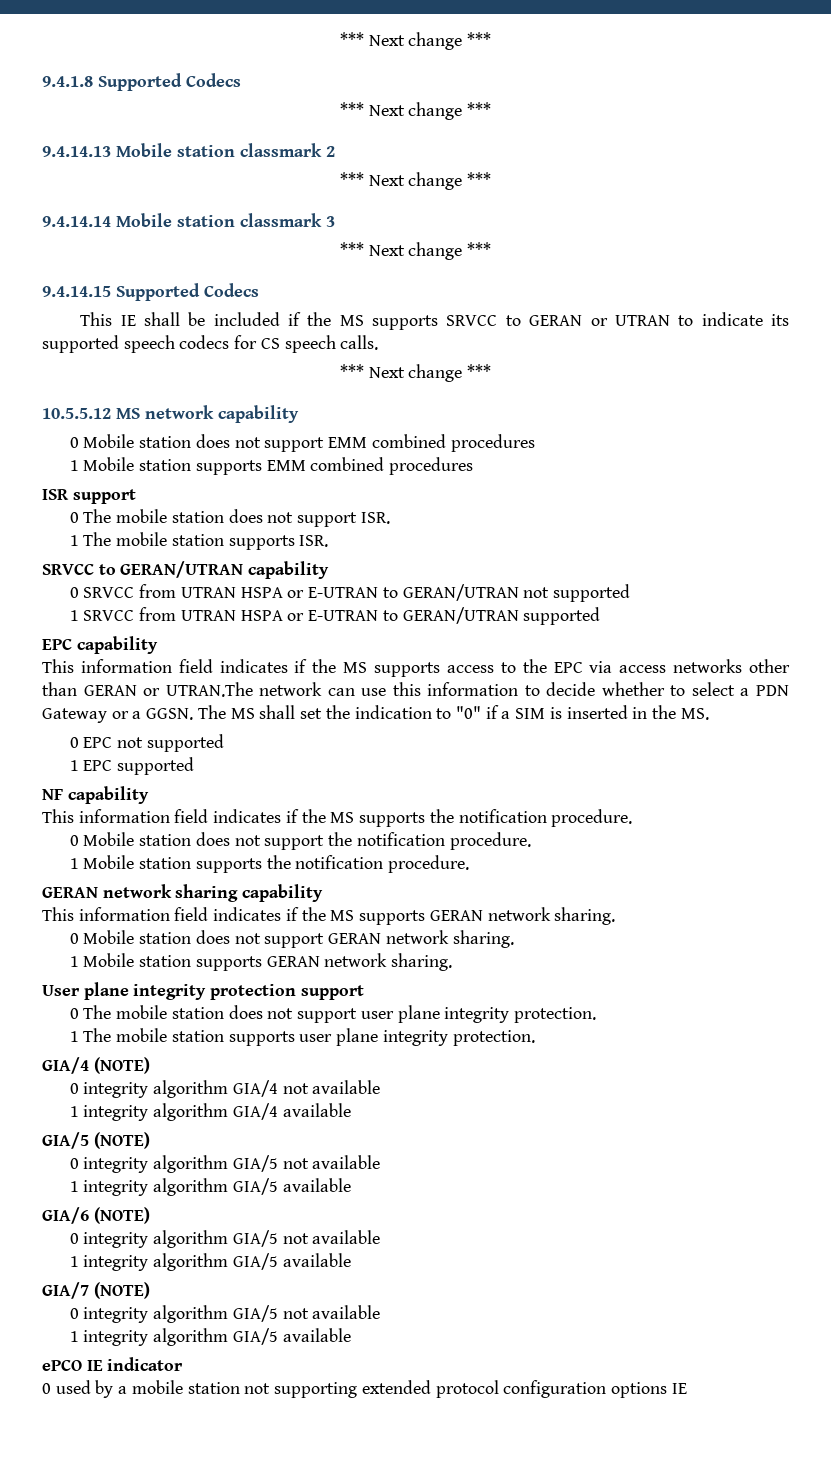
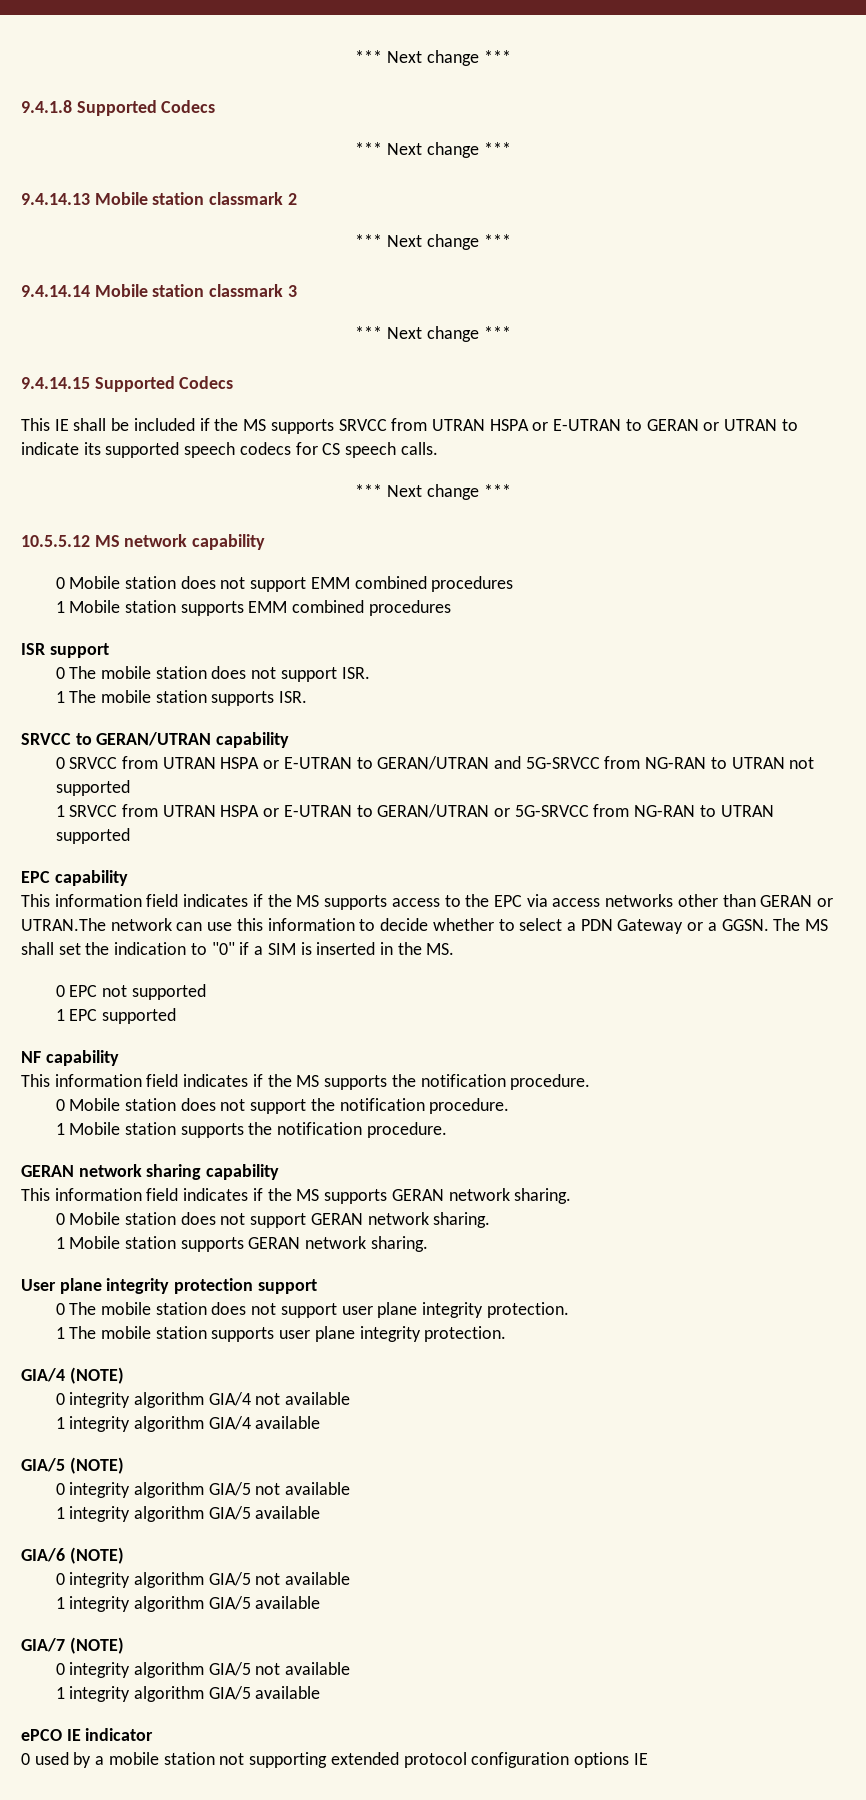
- This IE shall be included if the MS supports SRVCC to GERAN or UTRAN to indicate its supported speech codecs for CS speech calls.
+ This IE shall be included if the MS supports SRVCC from UTRAN HSPA or E-UTRAN to GERAN or UTRAN to indicate its supported speech codecs for CS speech calls.
- 0 SRVCC from UTRAN HSPA or E-UTRAN to GERAN/UTRAN not supported
+ 0 SRVCC from UTRAN HSPA or E-UTRAN to GERAN/UTRAN and 5G-SRVCC from NG-RAN to UTRAN not supported
- 1 SRVCC from UTRAN HSPA or E-UTRAN to GERAN/UTRAN supported
+ 1 SRVCC from UTRAN HSPA or E-UTRAN to GERAN/UTRAN or 5G-SRVCC from NG-RAN to UTRAN supported

